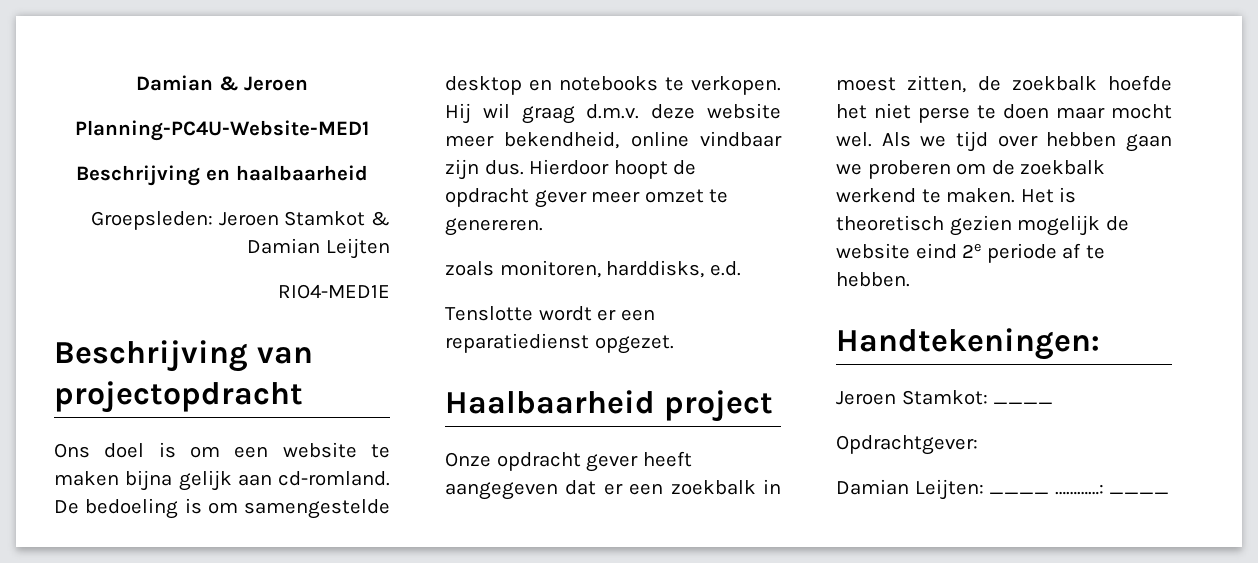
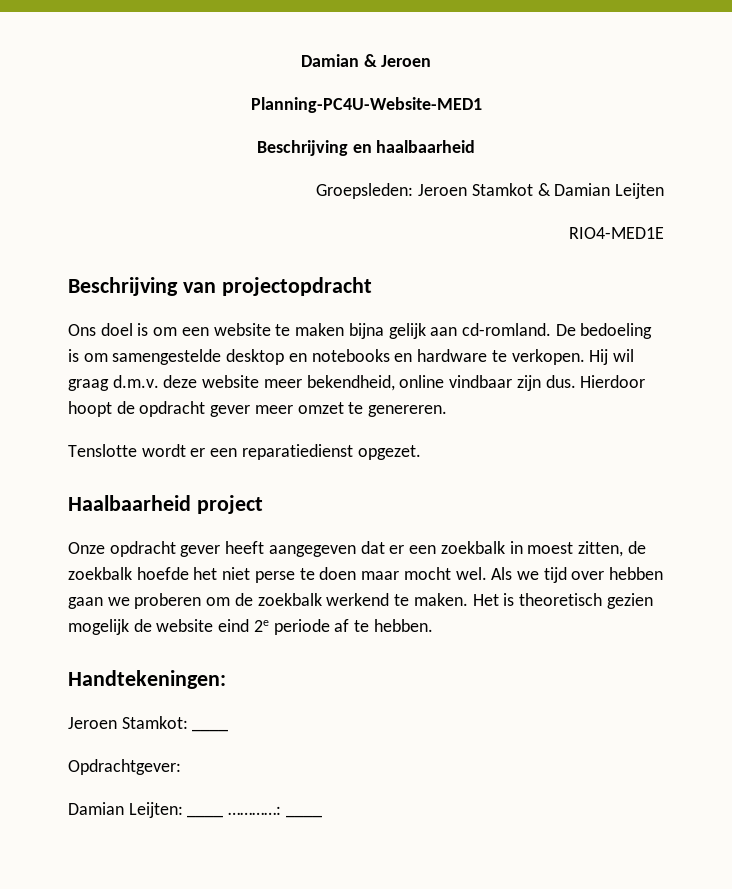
- De bedoeling is om samengestelde desktop en notebooks te verkopen.
+ De bedoeling is om samengestelde desktop en notebooks en hardware te verkopen.
- zoals monitoren, harddisks, e.d.

